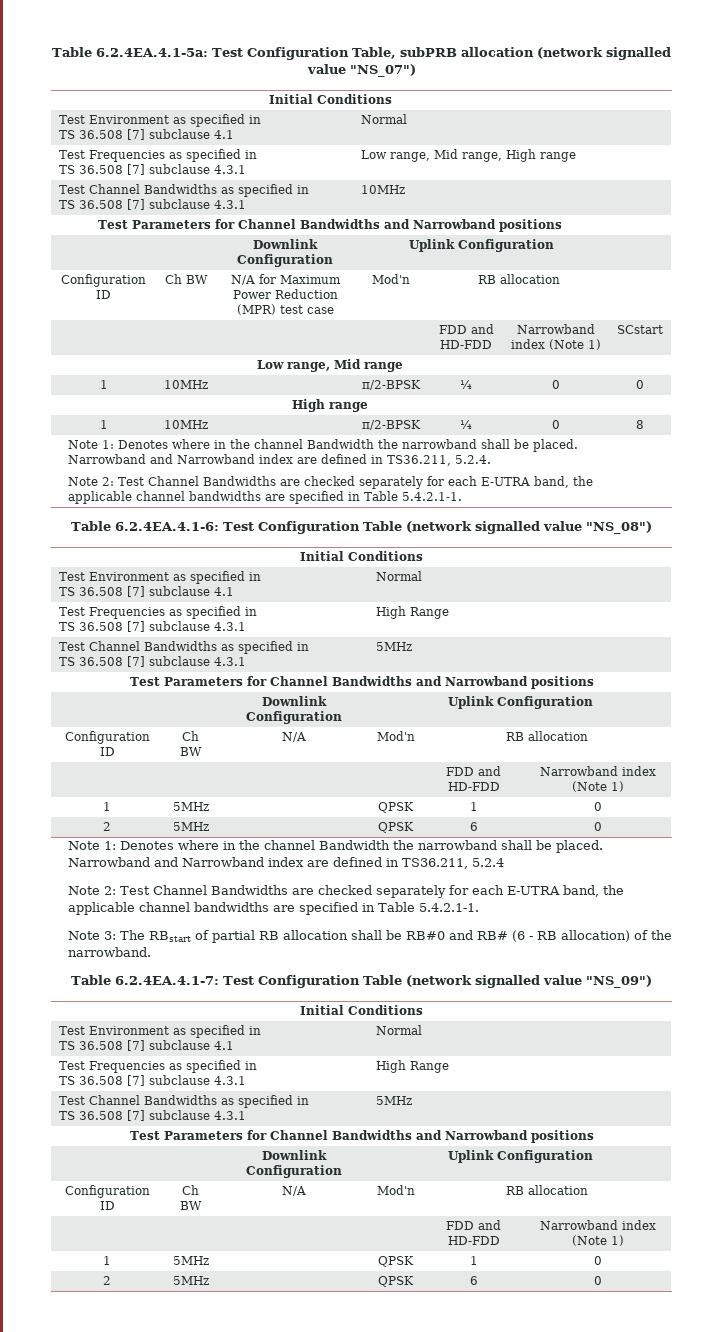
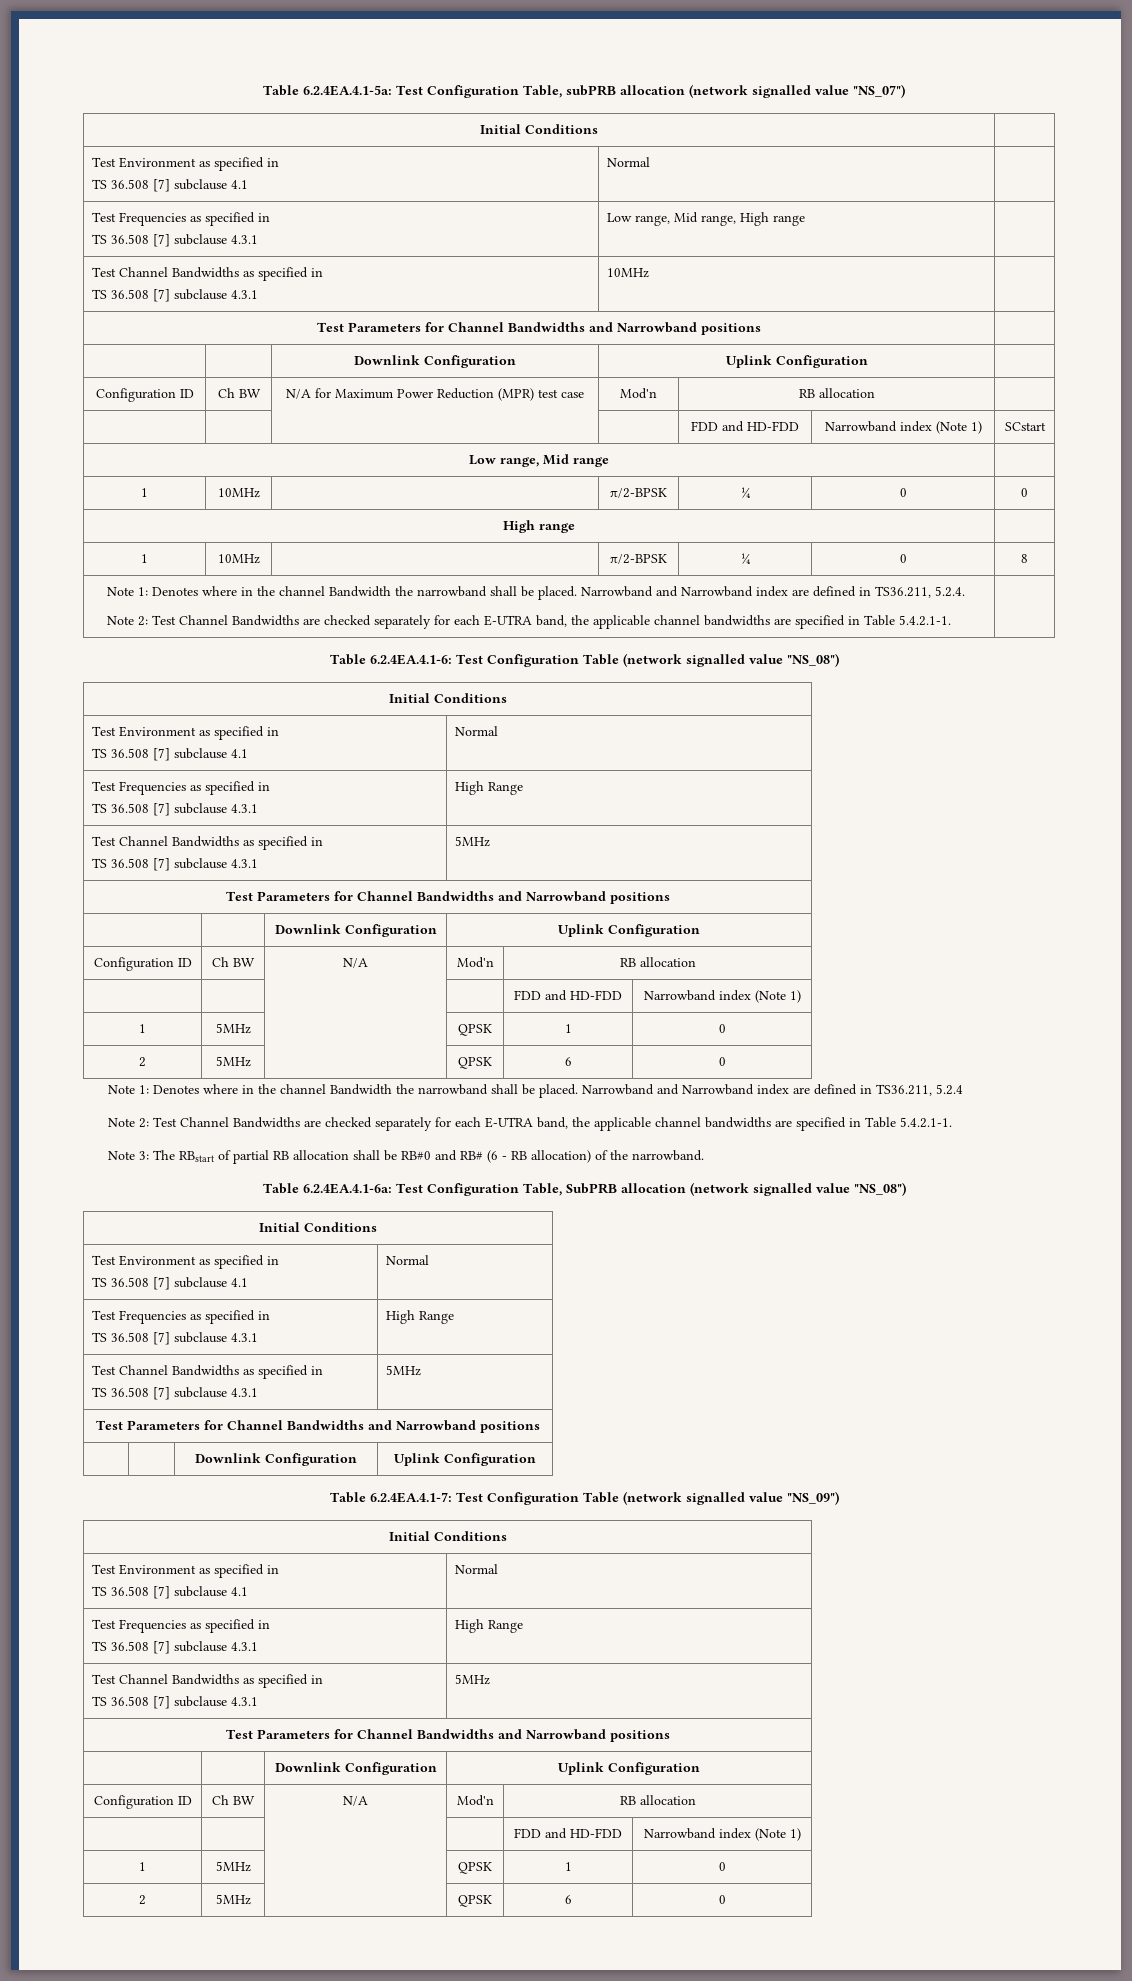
+ Table 6.2.4EA.4.1-6a: Test Configuration Table, SubPRB allocation (network signalled value "NS_08")
+ Initial Conditions
+ Test Environment as specified in
+ TS 36.508 [7] subclause 4.1 | Normal
+ Test Frequencies as specified in
+ TS 36.508 [7] subclause 4.3.1 | High Range
+ Test Channel Bandwidths as specified in
+ TS 36.508 [7] subclause 4.3.1 | 5MHz
+ Test Parameters for Channel Bandwidths and Narrowband positions
+ | | Downlink Configuration | Uplink Configuration

